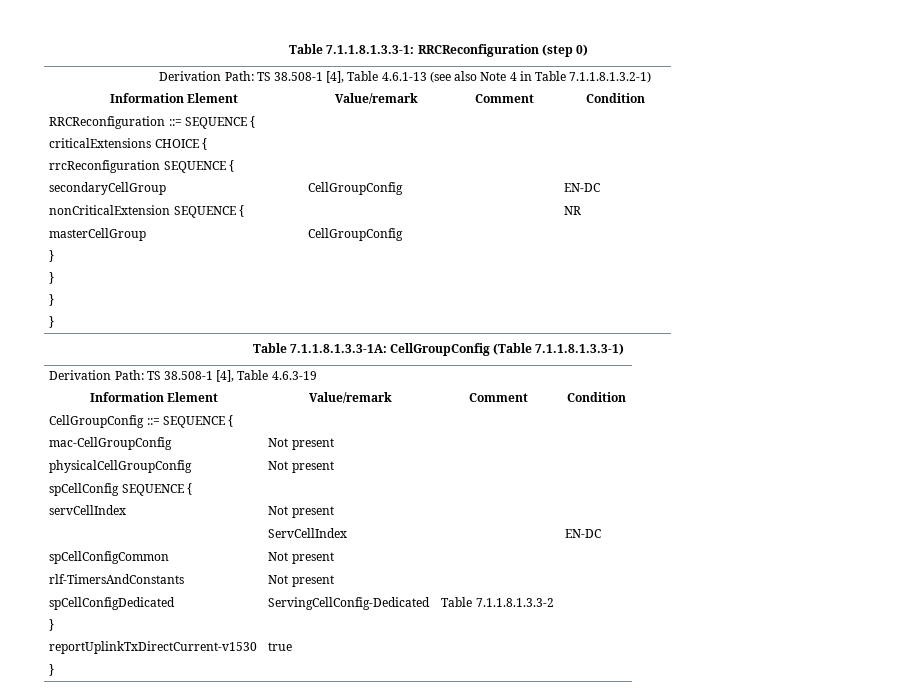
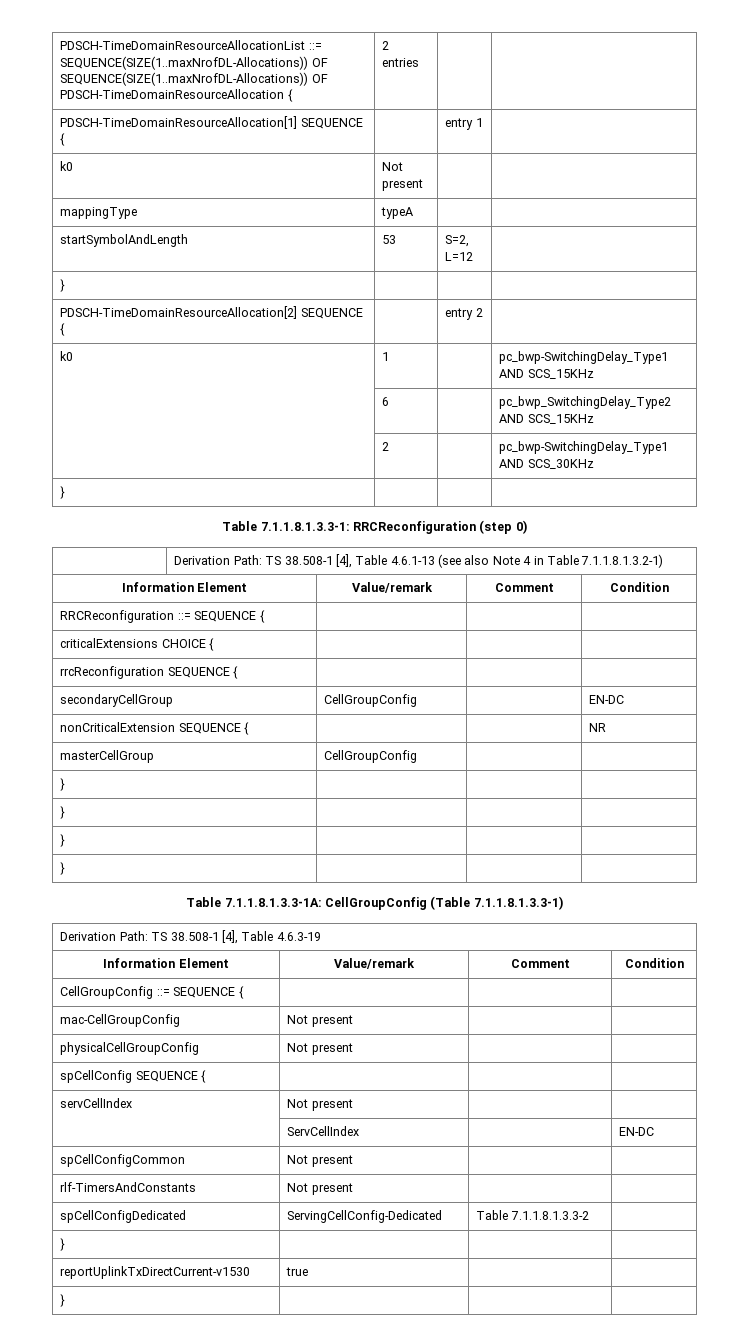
+ PDSCH-TimeDomainResourceAllocationList ::= SEQUENCE(SIZE(1..maxNrofDL-Allocations)) OF SEQUENCE(SIZE(1..maxNrofDL-Allocations)) OF PDSCH-TimeDomainResourceAllocation { | 2 entries | |
+ PDSCH-TimeDomainResourceAllocation[1] SEQUENCE { | | entry 1 |
+ k0 | Not present | |
+ mappingType | typeA | |
+ startSymbolAndLength | 53 | S=2, L=12 |
+ } | | |
+ PDSCH-TimeDomainResourceAllocation[2] SEQUENCE { | | entry 2 |
+ k0 | 1 | | pc_bwp-SwitchingDelay_Type1 AND SCS_15KHz
+ | 6 | | pc_bwp_SwitchingDelay_Type2 AND SCS_15KHz
+ | 2 | | pc_bwp-SwitchingDelay_Type1 AND SCS_30KHz
+ } | | |

